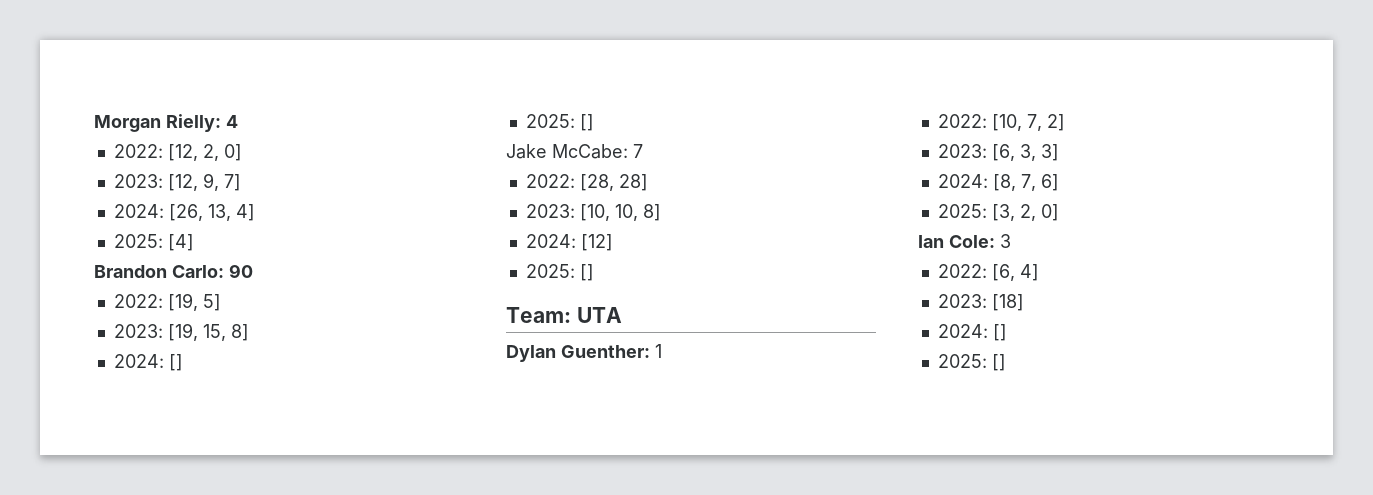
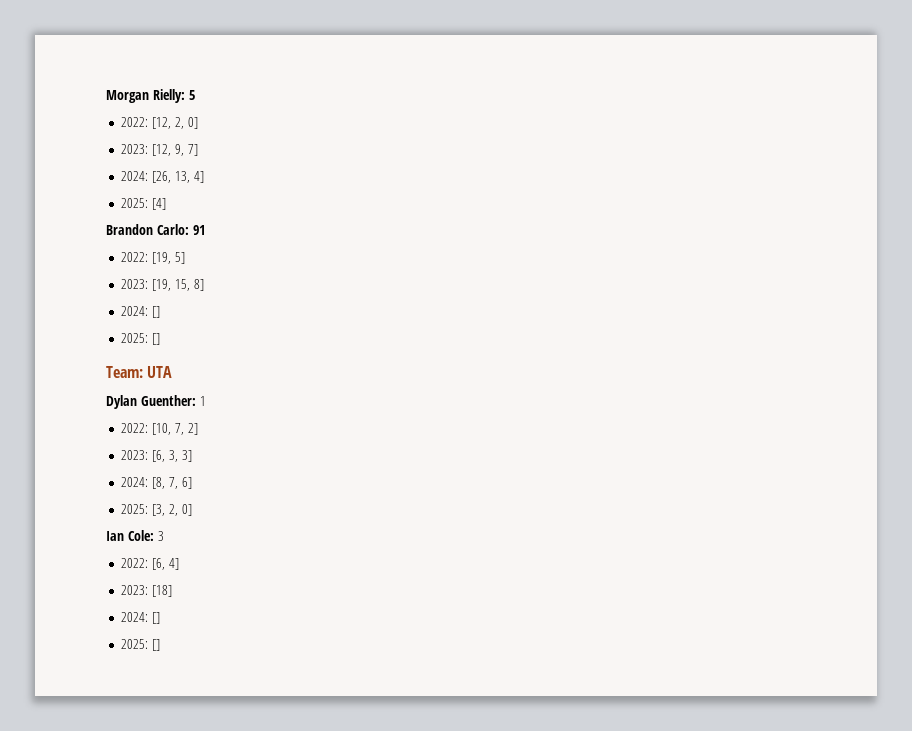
- Morgan Rielly: 4
+ Morgan Rielly: 5
- Brandon Carlo: 90
+ Brandon Carlo: 91
- Jake McCabe: 7
- 2022: [28, 28]
- 2023: [10, 10, 8]
- 2024: [12]
- 2025: []

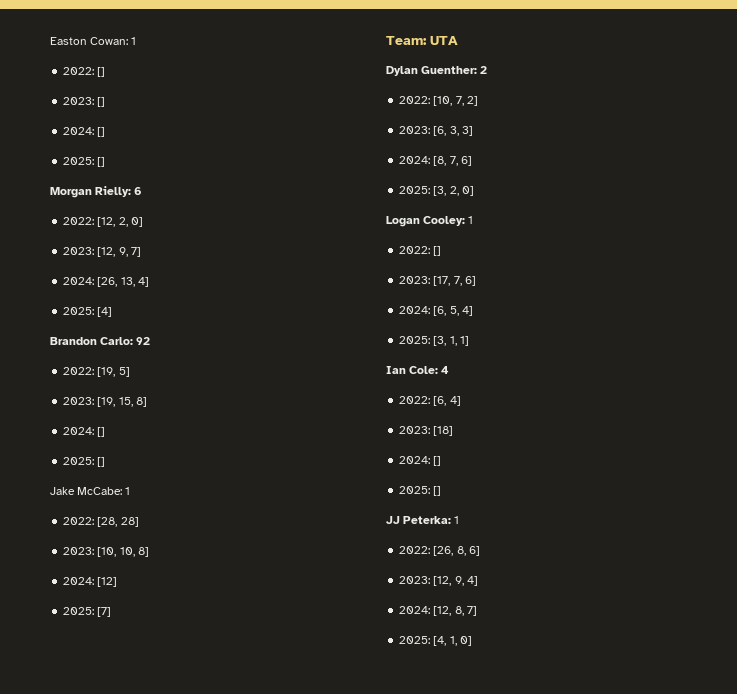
+ Easton Cowan: 1
+ 2022: []
+ 2023: []
+ 2024: []
+ 2025: []
- Morgan Rielly: 5
+ Morgan Rielly: 6
- Brandon Carlo: 91
+ Brandon Carlo: 92
+ Jake McCabe: 1
+ 2022: [28, 28]
+ 2023: [10, 10, 8]
+ 2024: [12]
+ 2025: [7]
- Dylan Guenther: 1
+ Dylan Guenther: 2
+ Logan Cooley: 1
+ 2022: []
+ 2023: [17, 7, 6]
+ 2024: [6, 5, 4]
+ 2025: [3, 1, 1]
- Ian Cole: 3
+ Ian Cole: 4
+ JJ Peterka: 1
+ 2022: [26, 8, 6]
+ 2023: [12, 9, 4]
+ 2024: [12, 8, 7]
+ 2025: [4, 1, 0]

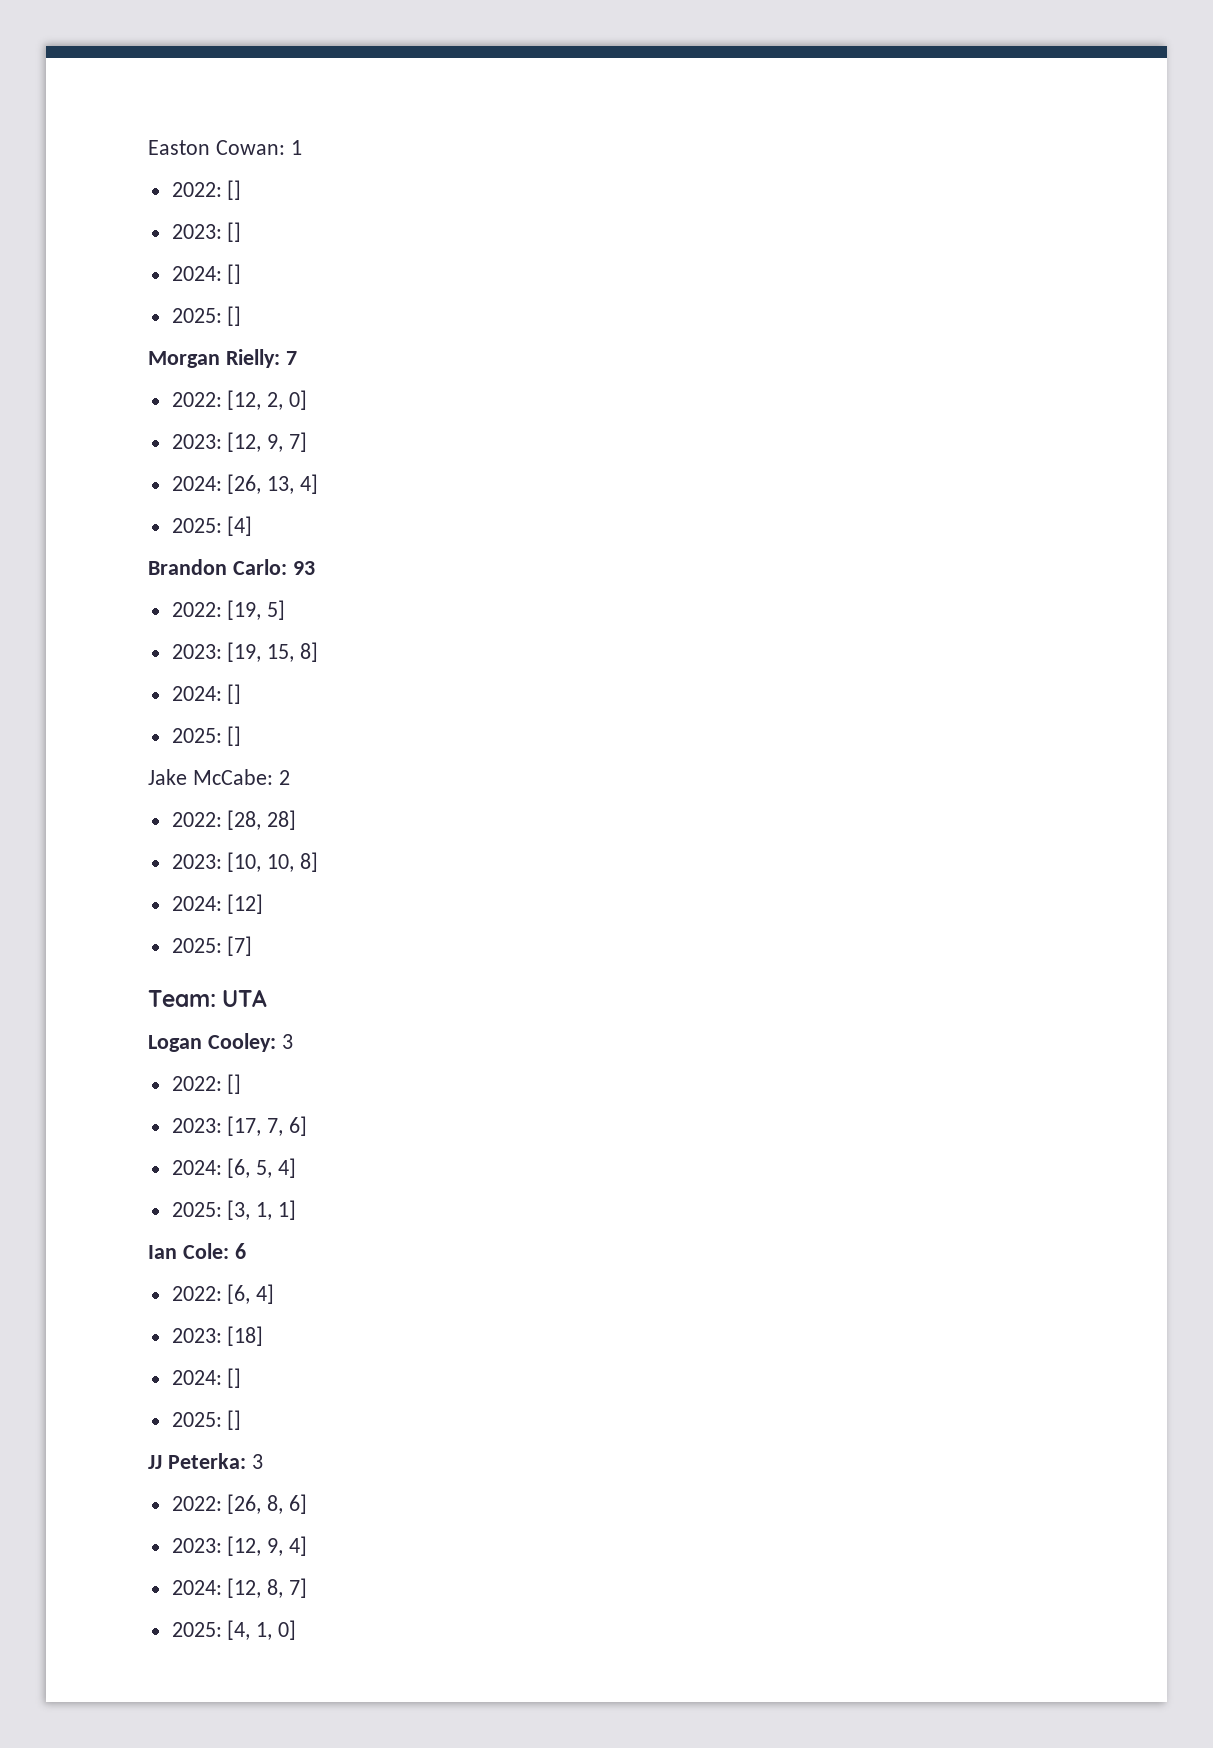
- Morgan Rielly: 6
+ Morgan Rielly: 7
- Brandon Carlo: 92
+ Brandon Carlo: 93
- Jake McCabe: 1
+ Jake McCabe: 2
- Dylan Guenther: 2
- 2022: [10, 7, 2]
- 2023: [6, 3, 3]
- 2024: [8, 7, 6]
- 2025: [3, 2, 0]
- Logan Cooley: 1
+ Logan Cooley: 3
- Ian Cole: 4
+ Ian Cole: 6
- JJ Peterka: 1
+ JJ Peterka: 3

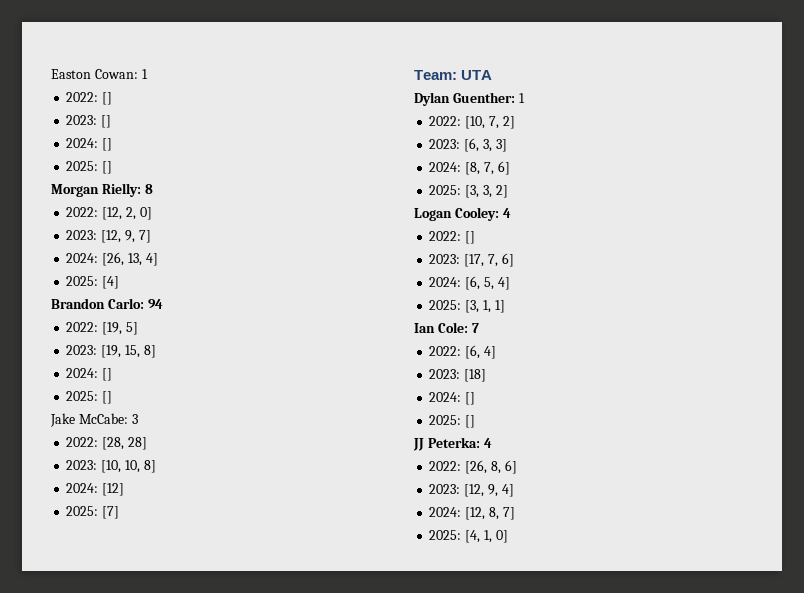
- Morgan Rielly: 7
+ Morgan Rielly: 8
- Brandon Carlo: 93
+ Brandon Carlo: 94
- Jake McCabe: 2
+ Jake McCabe: 3
+ Dylan Guenther: 1
+ 2022: [10, 7, 2]
+ 2023: [6, 3, 3]
+ 2024: [8, 7, 6]
+ 2025: [3, 3, 2]
- Logan Cooley: 3
+ Logan Cooley: 4
- Ian Cole: 6
+ Ian Cole: 7
- JJ Peterka: 3
+ JJ Peterka: 4

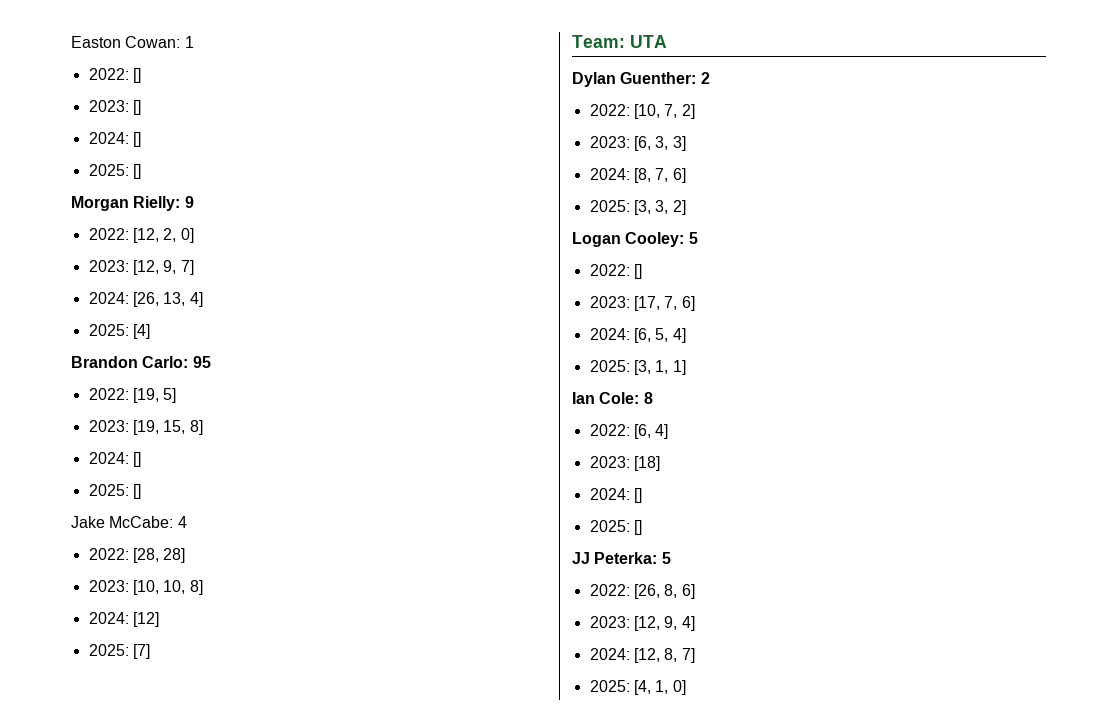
- Morgan Rielly: 8
+ Morgan Rielly: 9
- Brandon Carlo: 94
+ Brandon Carlo: 95
- Jake McCabe: 3
+ Jake McCabe: 4
- Dylan Guenther: 1
+ Dylan Guenther: 2
- Logan Cooley: 4
+ Logan Cooley: 5
- Ian Cole: 7
+ Ian Cole: 8
- JJ Peterka: 4
+ JJ Peterka: 5

